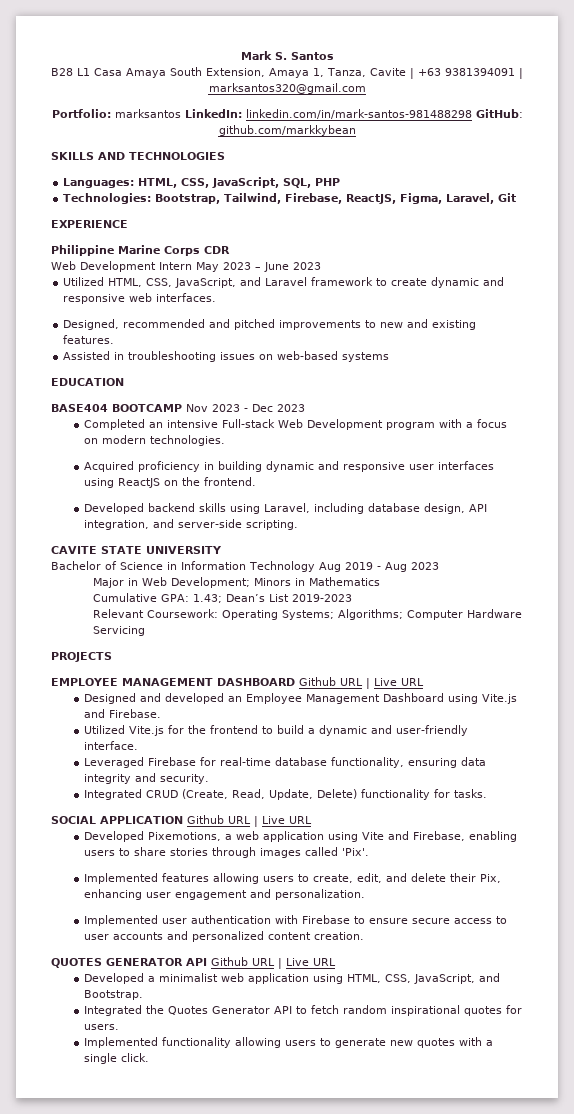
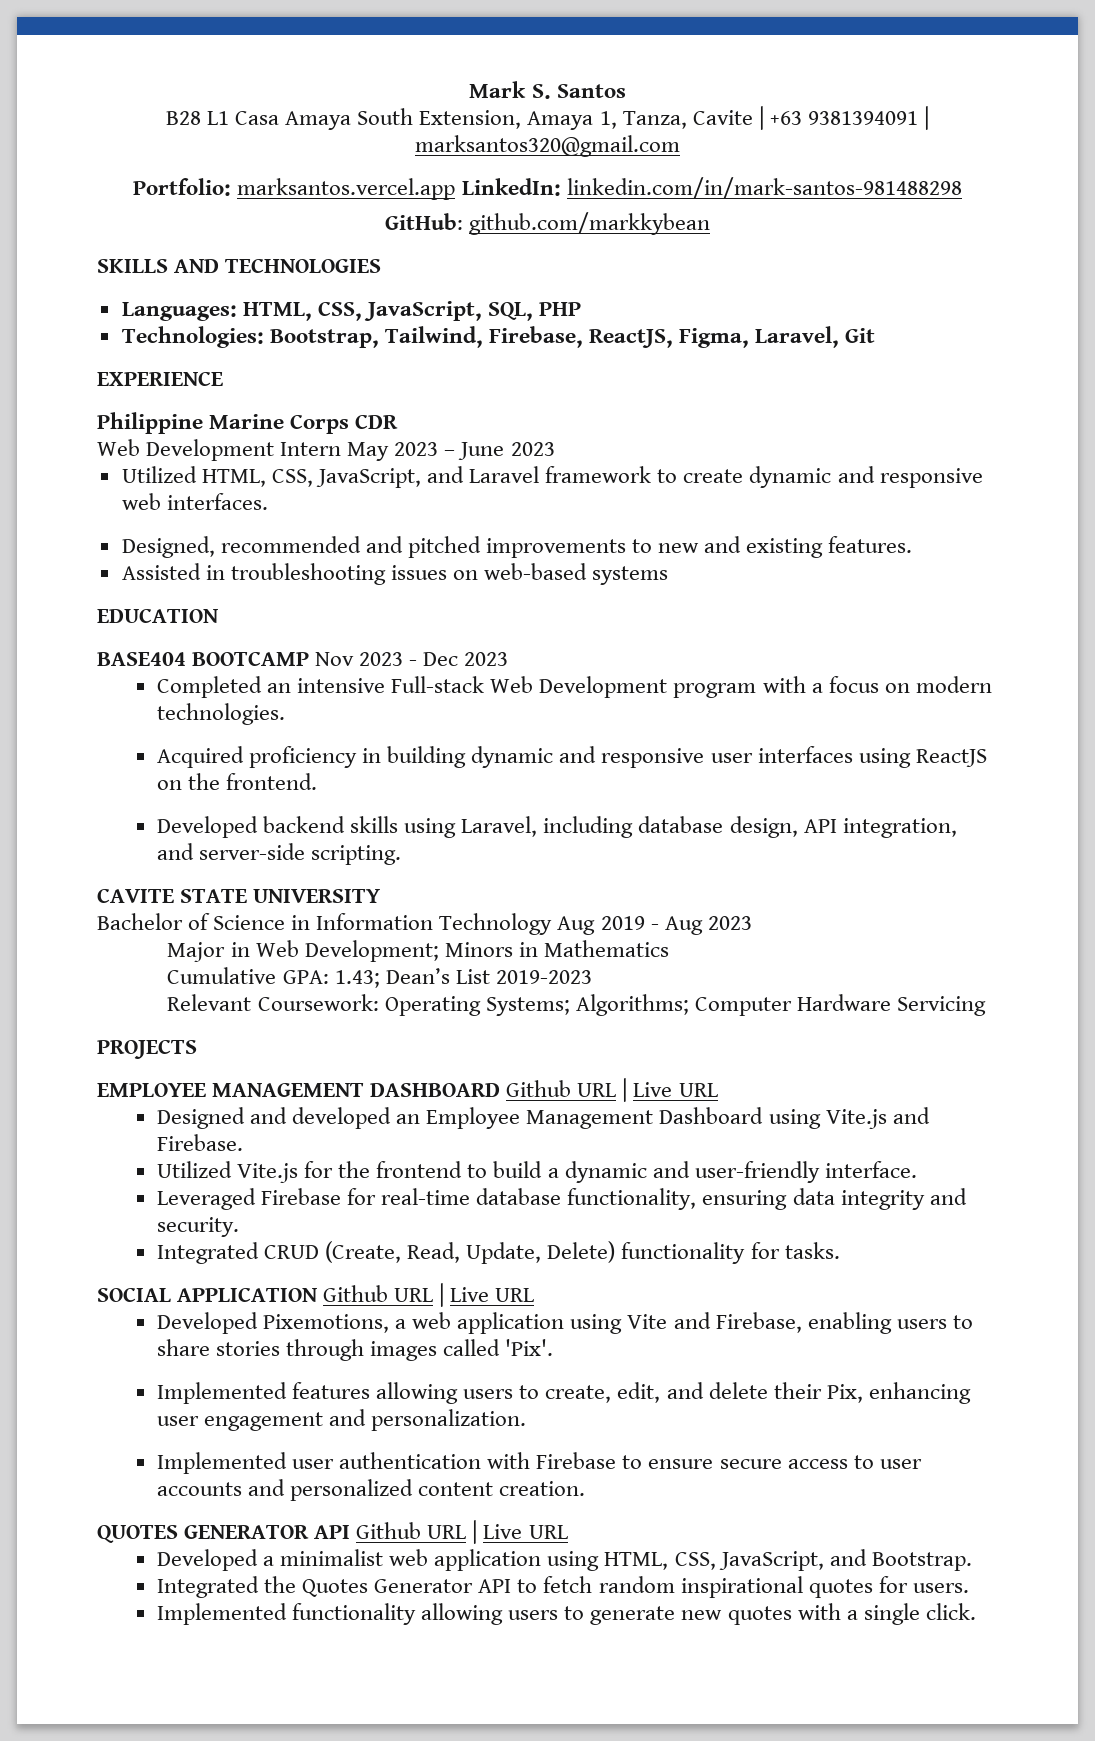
- Portfolio: marksantos LinkedIn: linkedin.com/in/mark-santos-981488298 GitHub: github.com/markkybean
+ Portfolio: marksantos.vercel.app LinkedIn: linkedin.com/in/mark-santos-981488298
+ GitHub: github.com/markkybean

